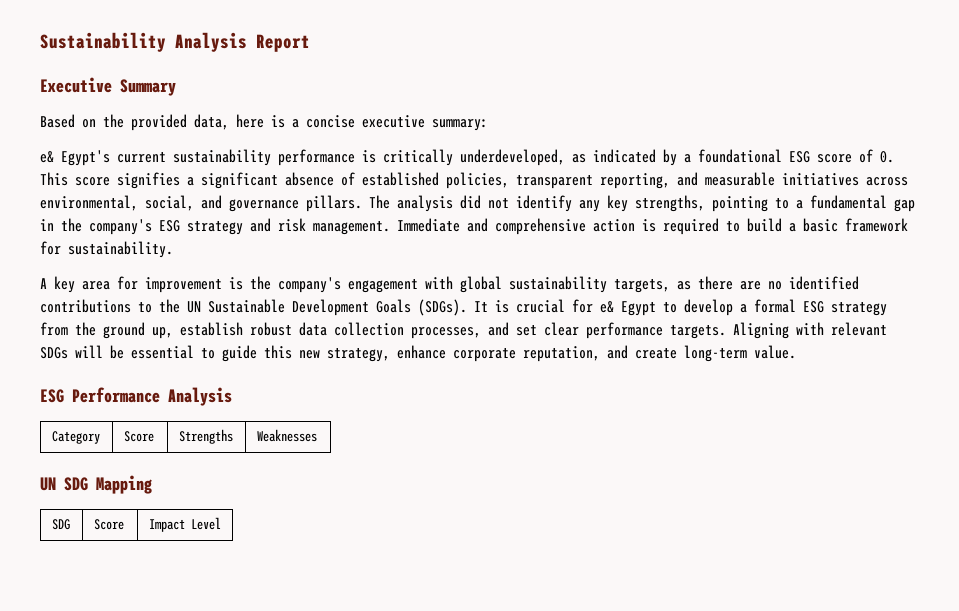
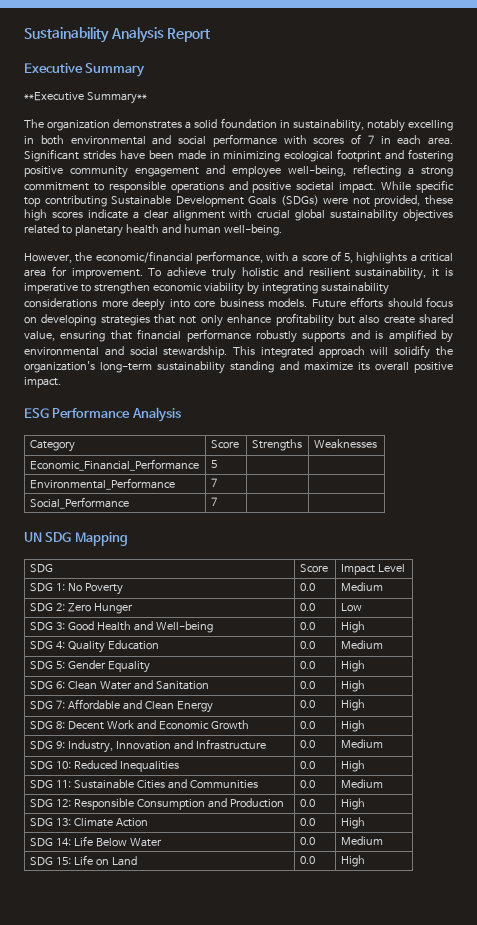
- Based on the provided data, here is a concise executive summary:
- e& Egypt's current sustainability performance is critically underdeveloped, as indicated by a foundational ESG score of 0. This score signifies a significant absence of established policies, transparent reporting, and measurable initiatives across environmental, social, and governance pillars. The analysis did not identify any key strengths, pointing to a fundamental gap in the company's ESG strategy and risk management. Immediate and comprehensive action is required to build a basic framework for sustainability.
- A key area for improvement is the company's engagement with global sustainability targets, as there are no identified contributions to the UN Sustainable Development Goals (SDGs). It is crucial for e& Egypt to develop a formal ESG strategy from the ground up, establish robust data collection processes, and set clear performance targets. Aligning with relevant SDGs will be essential to guide this new strategy, enhance corporate reputation, and create long-term value.
+ **Executive Summary**
+ The organization demonstrates a solid foundation in sustainability, notably excelling in both environmental and social performance with scores of 7 in each area. Significant strides have been made in minimizing ecological footprint and fostering positive community engagement and employee well-being, reflecting a strong commitment to responsible operations and positive societal impact. While specific top contributing Sustainable Development Goals (SDGs) were not provided, these high scores indicate a clear alignment with crucial global sustainability objectives related to planetary health and human well-being.
+ However, the economic/financial performance, with a score of 5, highlights a critical area for improvement. To achieve truly holistic and resilient sustainability, it is imperative to strengthen economic viability by integrating sustainability considerations more deeply into core business models. Future efforts should focus on developing strategies that not only enhance profitability but also create shared value, ensuring that financial performance robustly supports and is amplified by environmental and social stewardship. This integrated approach will solidify the organization's long-term sustainability standing and maximize its overall positive impact.
+ Economic_Financial_Performance | 5 | |
+ Environmental_Performance | 7 | |
+ Social_Performance | 7 | |
+ SDG 1: No Poverty | 0.0 | Medium
+ SDG 2: Zero Hunger | 0.0 | Low
+ SDG 3: Good Health and Well-being | 0.0 | High
+ SDG 4: Quality Education | 0.0 | Medium
+ SDG 5: Gender Equality | 0.0 | High
+ SDG 6: Clean Water and Sanitation | 0.0 | High
+ SDG 7: Affordable and Clean Energy | 0.0 | High
+ SDG 8: Decent Work and Economic Growth | 0.0 | High
+ SDG 9: Industry, Innovation and Infrastructure | 0.0 | Medium
+ SDG 10: Reduced Inequalities | 0.0 | High
+ SDG 11: Sustainable Cities and Communities | 0.0 | Medium
+ SDG 12: Responsible Consumption and Production | 0.0 | High
+ SDG 13: Climate Action | 0.0 | High
+ SDG 14: Life Below Water | 0.0 | Medium
+ SDG 15: Life on Land | 0.0 | High

